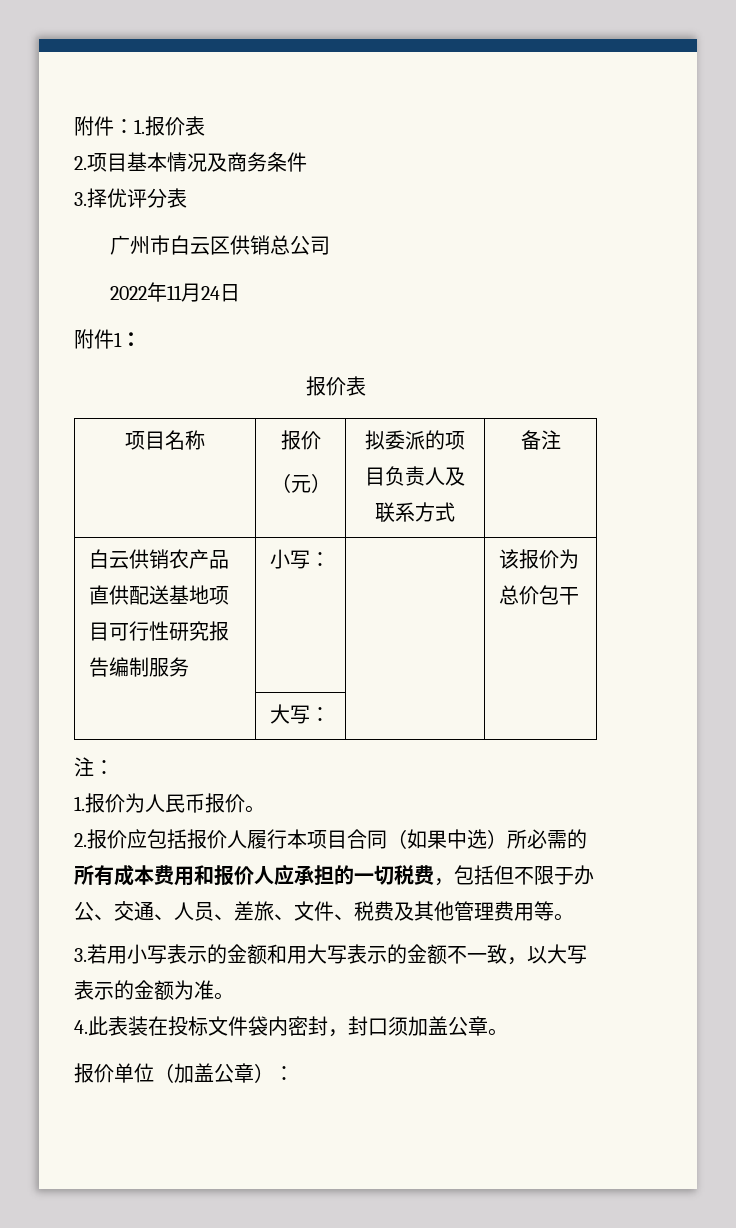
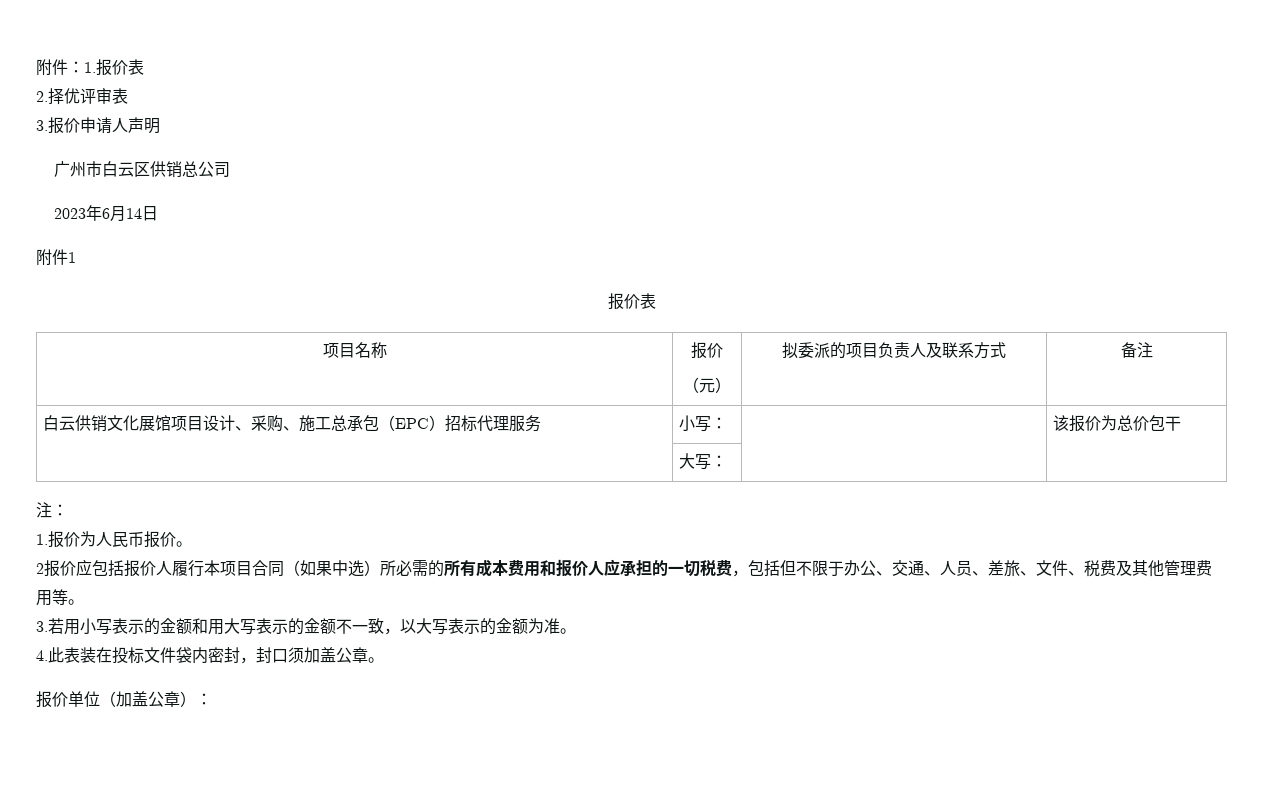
- 2.项目基本情况及商务条件
- 3.择优评分表
+ 2.择优评审表
+ 3.报价申请人声明
- 2022年11月24日
+ 2023年6月14日
- 附件1：
+ 附件1
- 白云供销农产品直供配送基地项目可行性研究报告编制服务 | 小写： | | 该报价为总价包干
+ 白云供销文化展馆项目设计、采购、施工总承包（EPC）招标代理服务 | 小写： | | 该报价为总价包干
- 2.报价应包括报价人履行本项目合同（如果中选）所必需的所有成本费用和报价人应承担的一切税费，包括但不限于办公、交通、人员、差旅、文件、税费及其他管理费用等。
+ 2报价应包括报价人履行本项目合同（如果中选）所必需的所有成本费用和报价人应承担的一切税费，包括但不限于办公、交通、人员、差旅、文件、税费及其他管理费用等。

